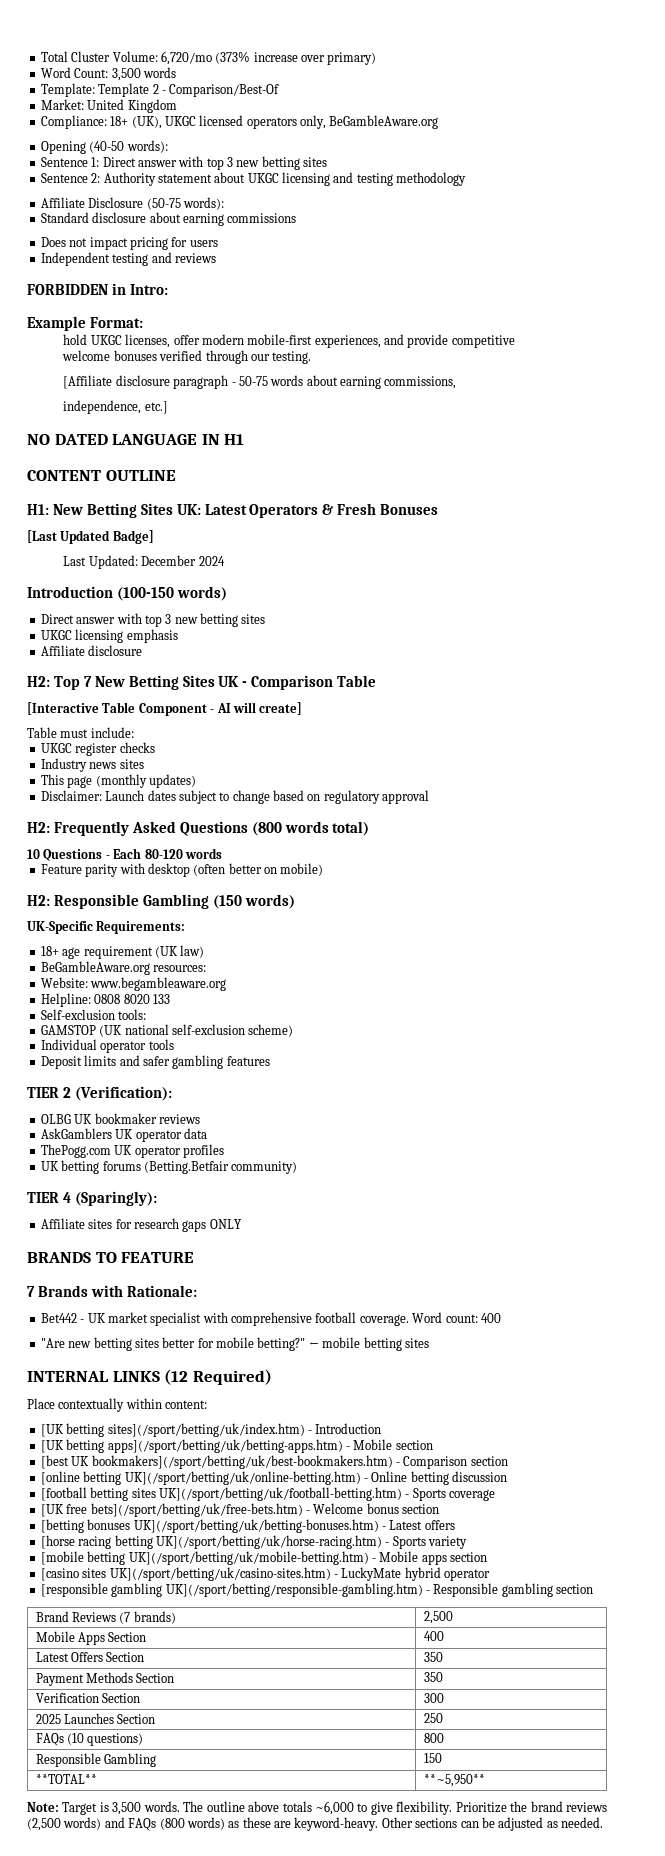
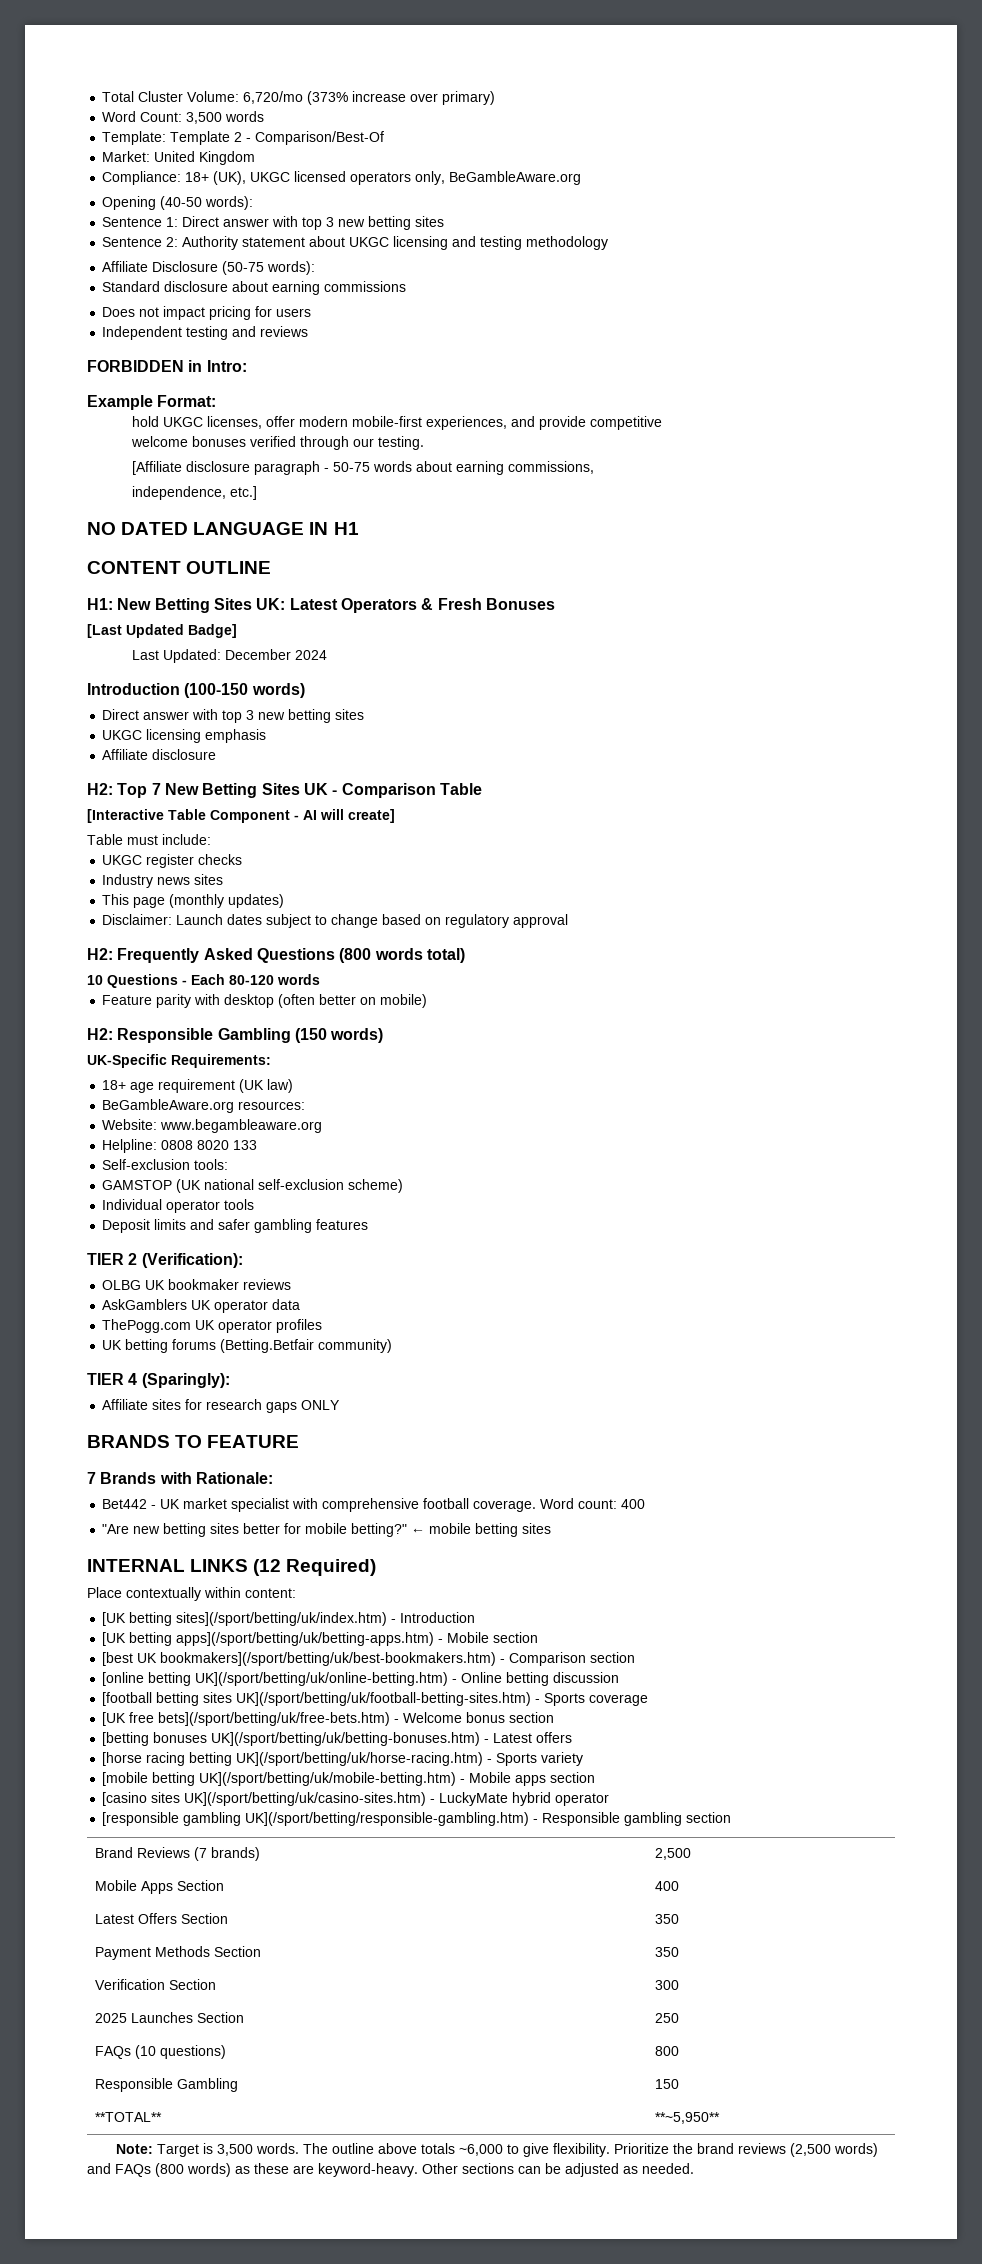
- [football betting sites UK](/sport/betting/uk/football-betting.htm) - Sports coverage
+ [football betting sites UK](/sport/betting/uk/football-betting-sites.htm) - Sports coverage

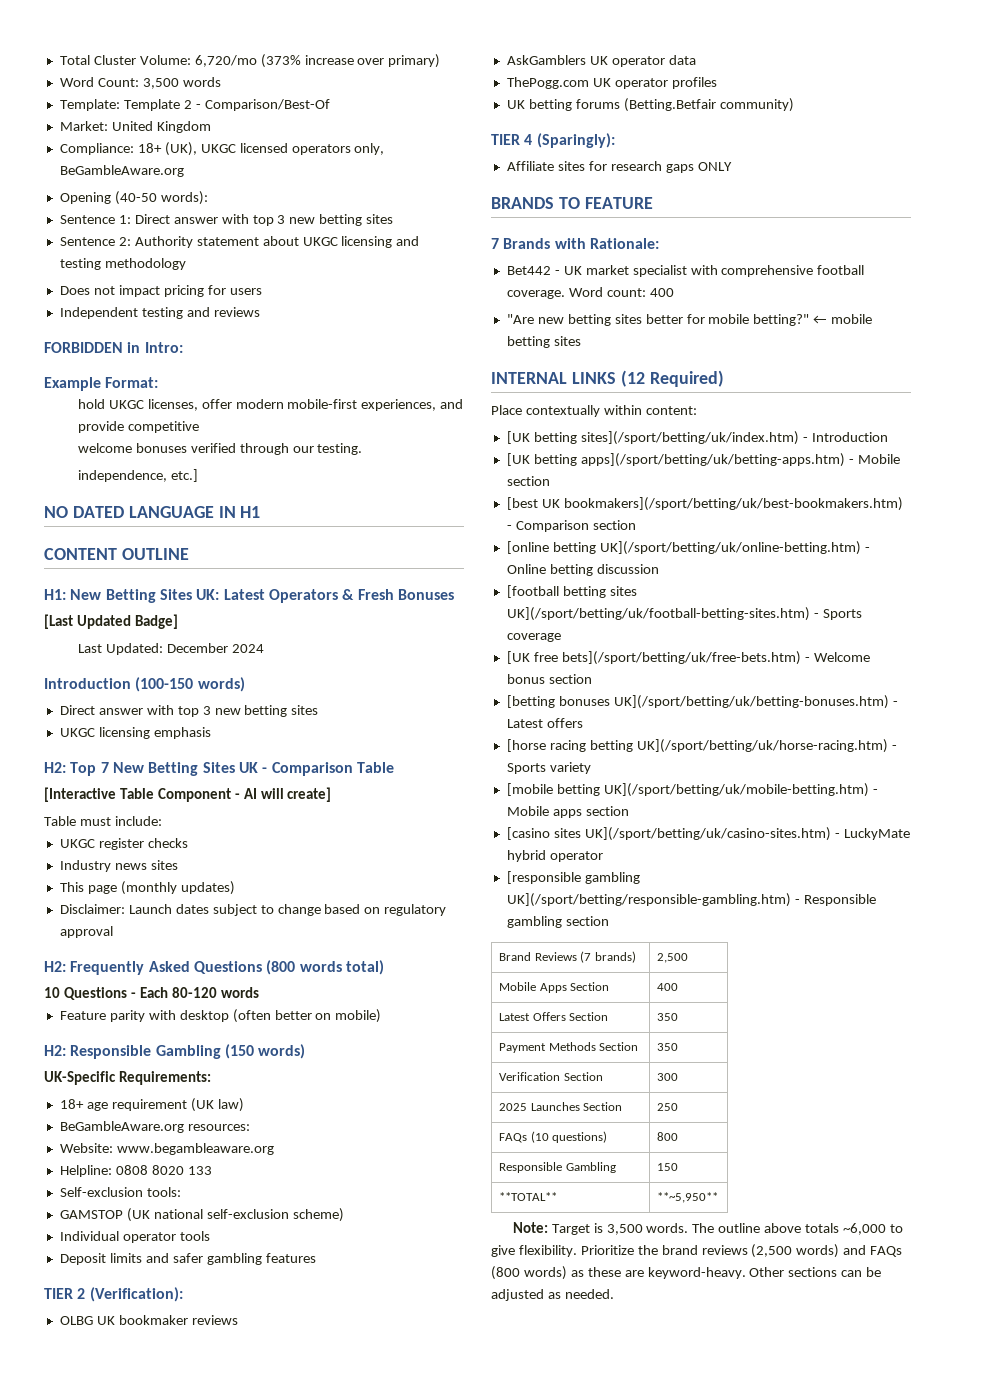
- Affiliate Disclosure (50-75 words):
- Standard disclosure about earning commissions
- [Affiliate disclosure paragraph - 50-75 words about earning commissions,
- Affiliate disclosure

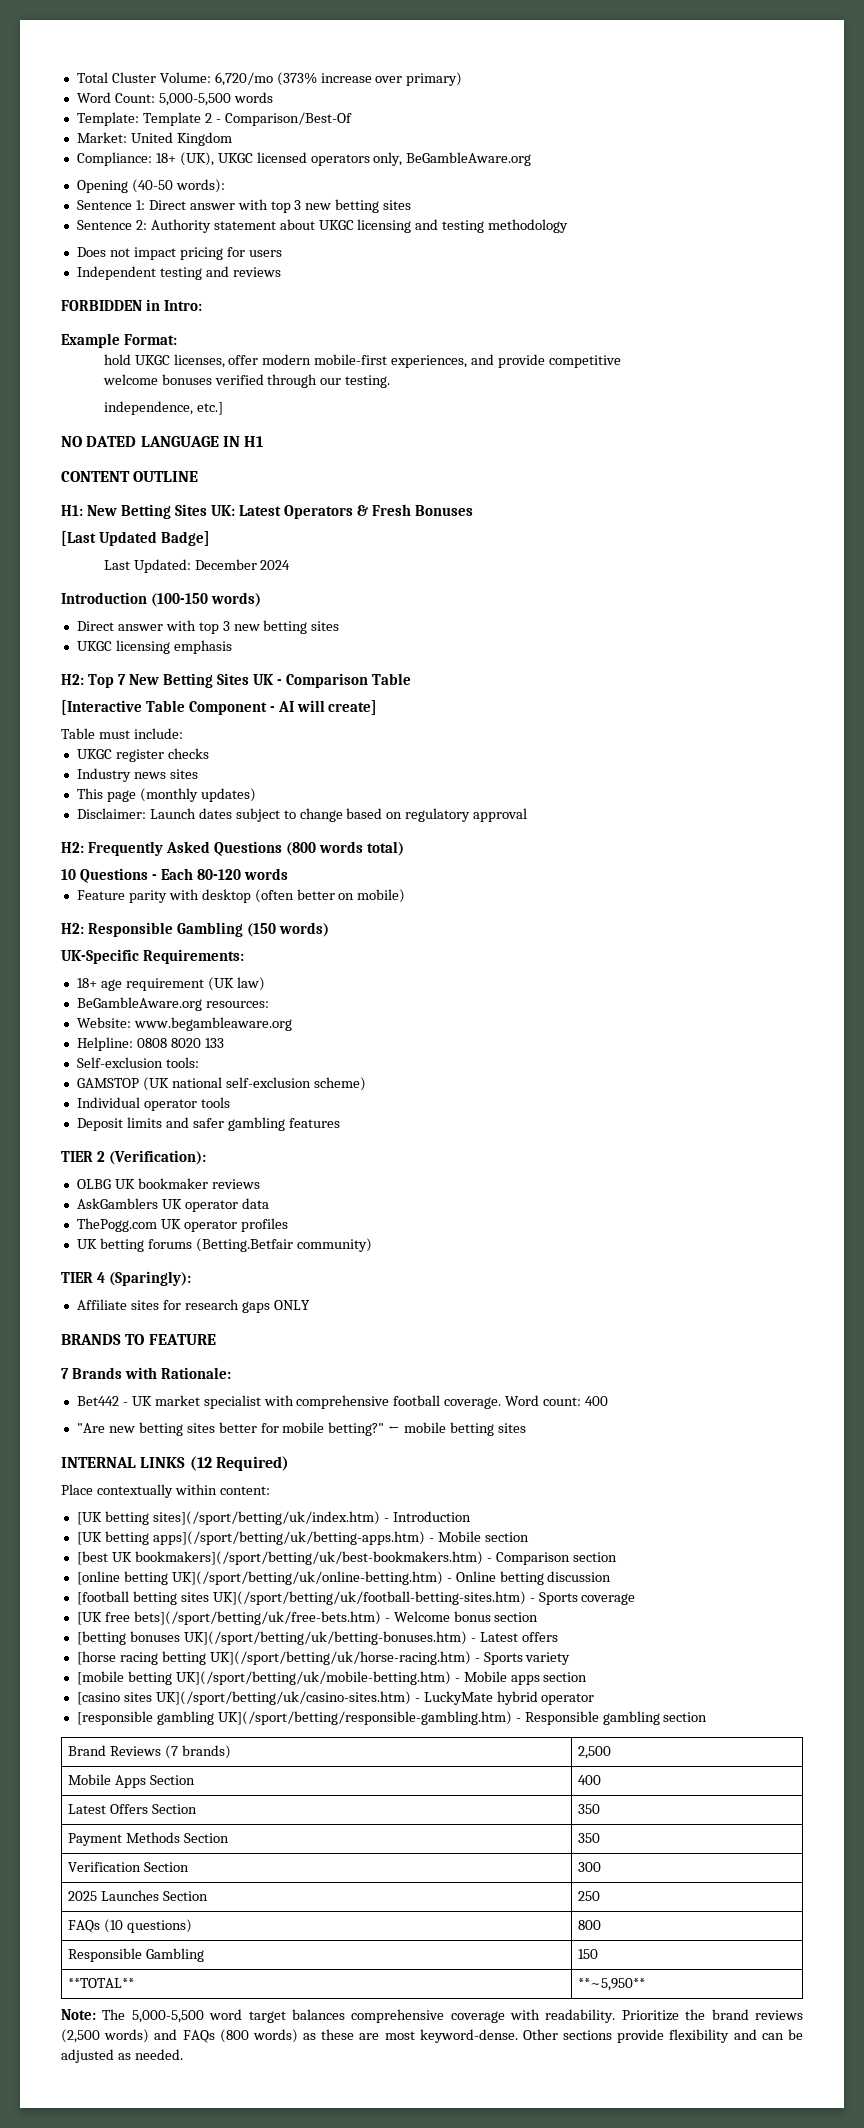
- Word Count: 3,500 words
+ Word Count: 5,000-5,500 words
- Note: Target is 3,500 words. The outline above totals ~6,000 to give flexibility.
+ Note: The 5,000-5,500 word target balances comprehensive coverage with readability.
- Prioritize the brand reviews (2,500 words) and FAQs (800 words) as these are keyword-heavy. Other sections can be adjusted as needed.
+ Prioritize the brand reviews (2,500 words) and FAQs (800 words) as these are most keyword-dense. Other sections provide flexibility and can be adjusted as needed.

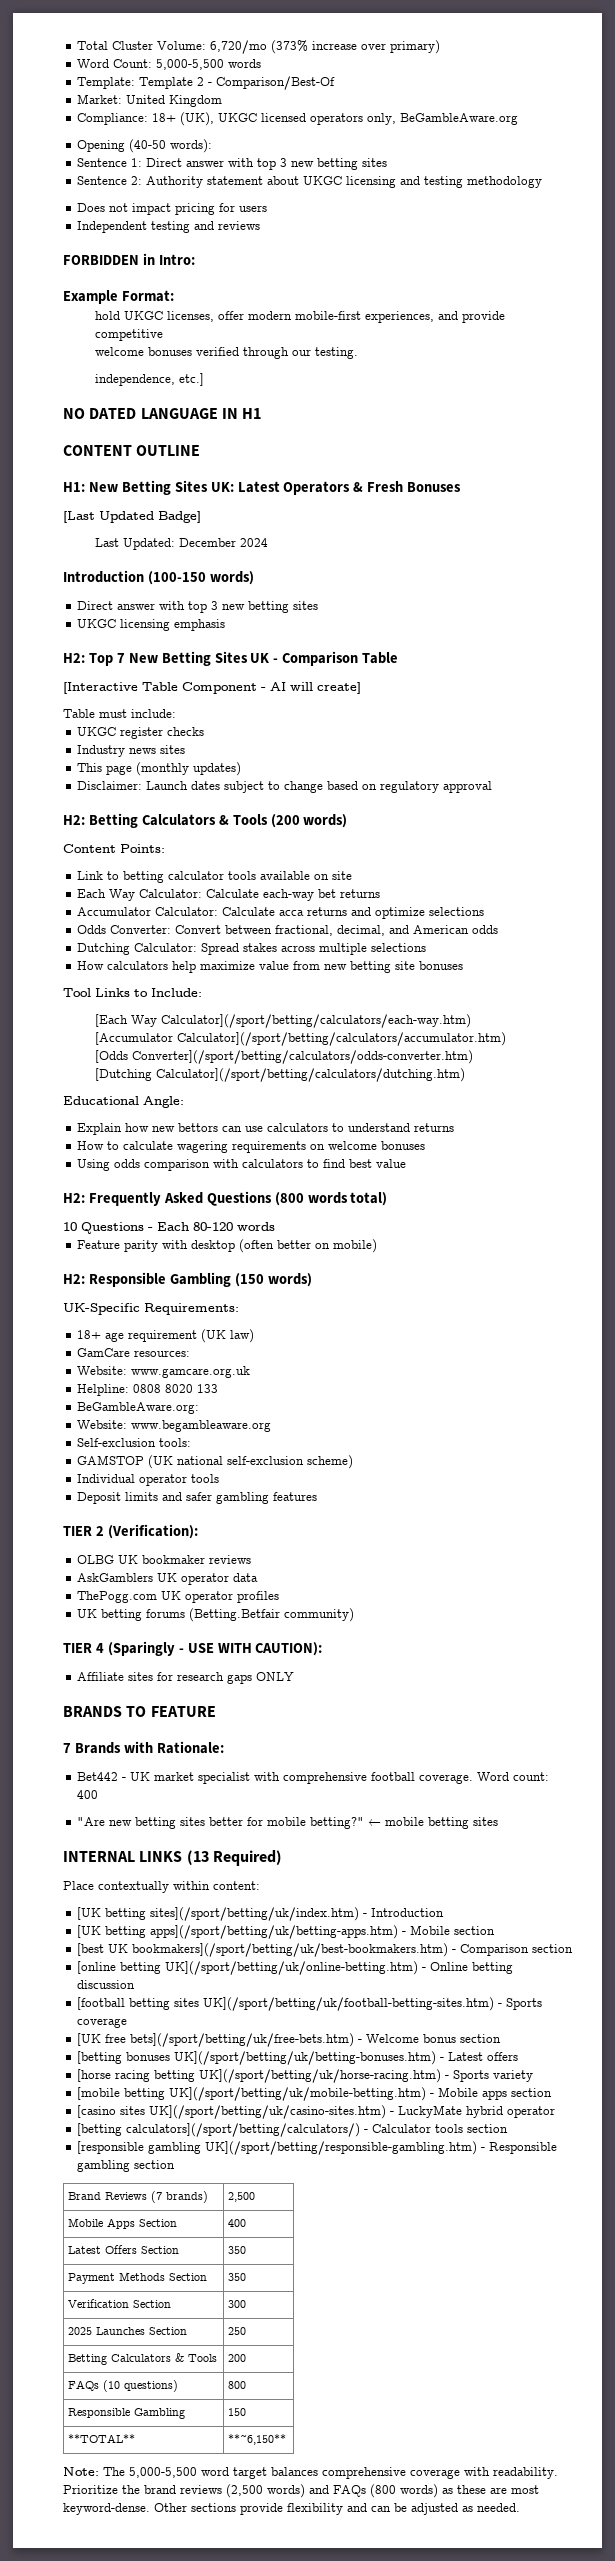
+ H2: Betting Calculators & Tools (200 words)
+ Content Points:
+ Link to betting calculator tools available on site
+ Each Way Calculator: Calculate each-way bet returns
+ Accumulator Calculator: Calculate acca returns and optimize selections
+ Odds Converter: Convert between fractional, decimal, and American odds
+ Dutching Calculator: Spread stakes across multiple selections
+ How calculators help maximize value from new betting site bonuses
+ Tool Links to Include:
+ [Each Way Calculator](/sport/betting/calculators/each-way.htm)
+ [Accumulator Calculator](/sport/betting/calculators/accumulator.htm)
+ [Odds Converter](/sport/betting/calculators/odds-converter.htm)
+ [Dutching Calculator](/sport/betting/calculators/dutching.htm)
+ Educational Angle:
+ Explain how new bettors can use calculators to understand returns
+ How to calculate wagering requirements on welcome bonuses
+ Using odds comparison with calculators to find best value
- BeGambleAware.org resources:
+ GamCare resources:
- Website: www.begambleaware.org
+ Website: www.gamcare.org.uk
+ BeGambleAware.org:
+ Website: www.begambleaware.org
- TIER 4 (Sparingly):
+ TIER 4 (Sparingly - USE WITH CAUTION):
- INTERNAL LINKS (12 Required)
+ INTERNAL LINKS (13 Required)
+ [betting calculators](/sport/betting/calculators/) - Calculator tools section
+ Betting Calculators & Tools | 200
- **TOTAL** | **~5,950**
+ **TOTAL** | **~6,150**

